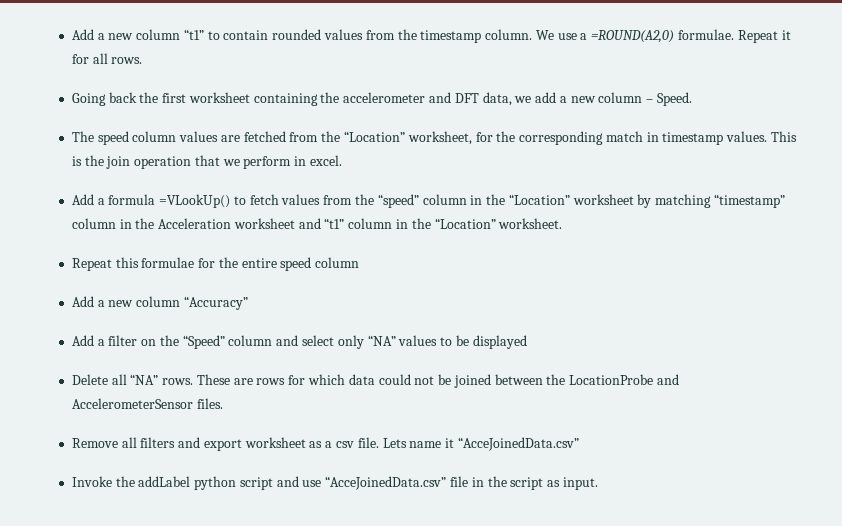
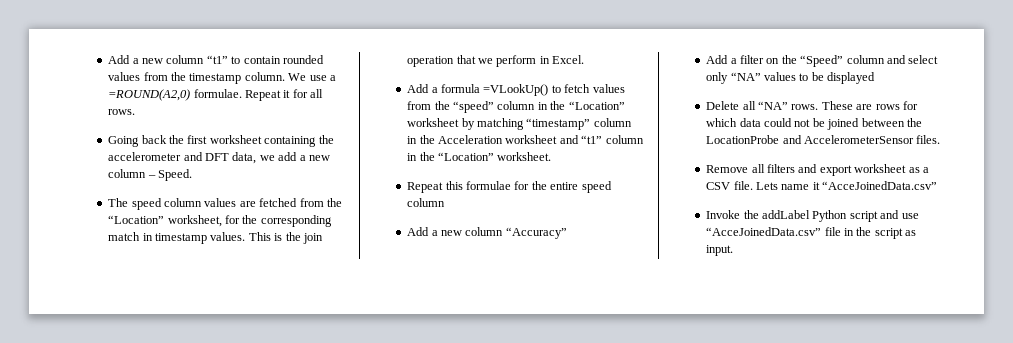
- This is the join operation that we perform in excel.
+ This is the join operation that we perform in Excel.
- Remove all filters and export worksheet as a csv file.
+ Remove all filters and export worksheet as a CSV file.
- Invoke the addLabel python script and use “AcceJoinedData.csv” file in the script as input.
+ Invoke the addLabel Python script and use “AcceJoinedData.csv” file in the script as input.

